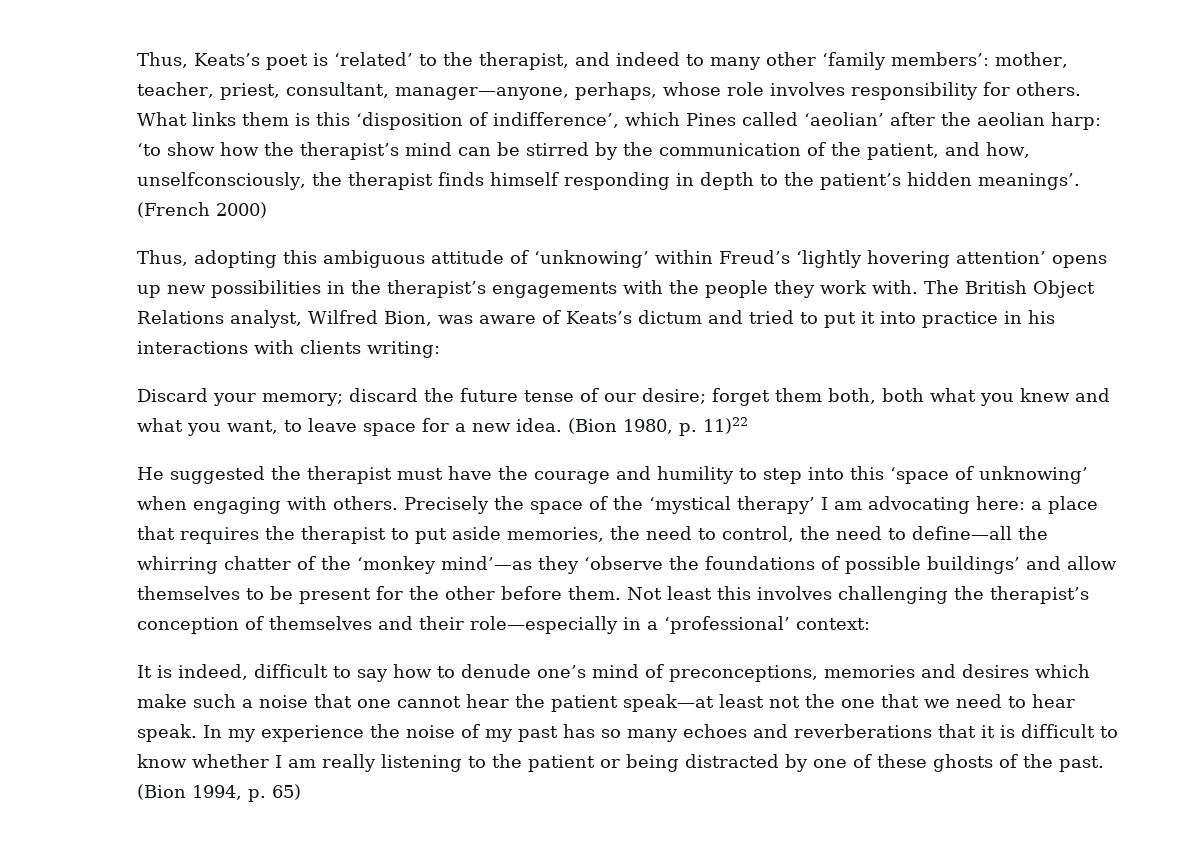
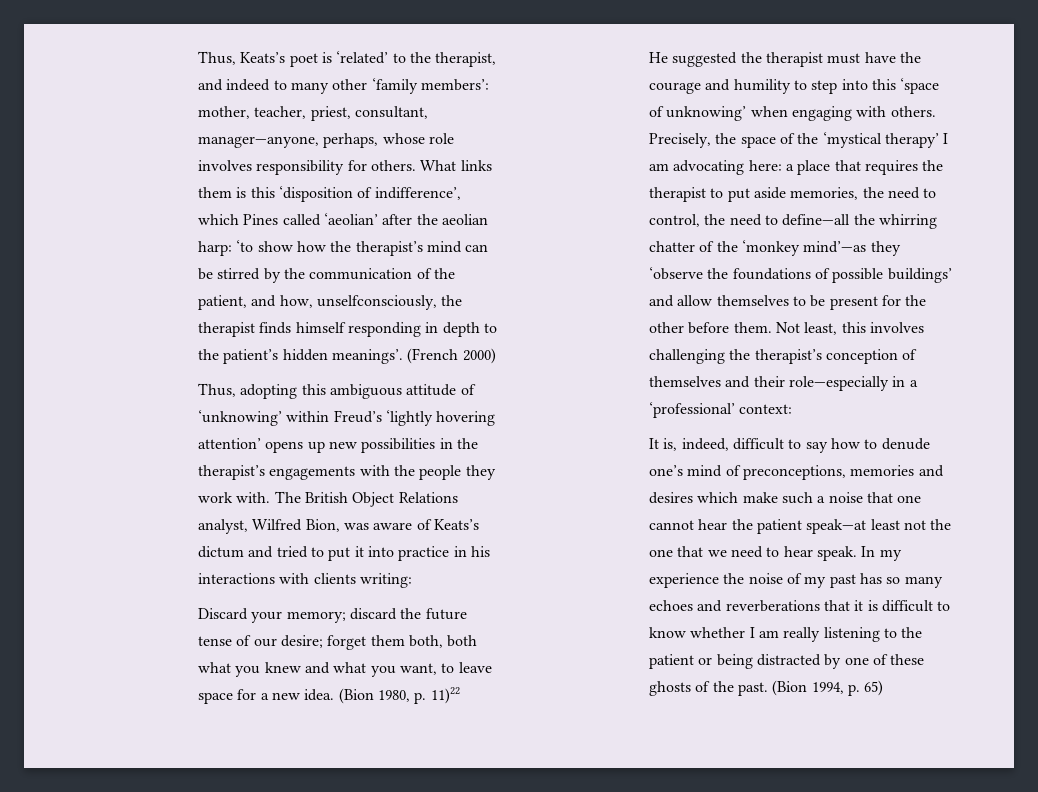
- Precisely the space of the ‘mystical therapy’ I am advocating here: a place that requires the therapist to put aside memories, the need to control, the need to define—all the whirring chatter of the ‘monkey mind’—as they ‘observe the foundations of possible buildings’ and allow themselves to be present for the other before them.
+ Precisely, the space of the ‘mystical therapy’ I am advocating here: a place that requires the therapist to put aside memories, the need to control, the need to define—all the whirring chatter of the ‘monkey mind’—as they ‘observe the foundations of possible buildings’ and allow themselves to be present for the other before them.
- Not least this involves challenging the therapist’s conception of themselves and their role—especially in a ‘professional’ context:
+ Not least, this involves challenging the therapist’s conception of themselves and their role—especially in a ‘professional’ context:
- It is indeed, difficult to say how to denude one’s mind of preconceptions, memories and desires which make such a noise that one cannot hear the patient speak—at least not the one that we need to hear speak.
+ It is, indeed, difficult to say how to denude one’s mind of preconceptions, memories and desires which make such a noise that one cannot hear the patient speak—at least not the one that we need to hear speak.

